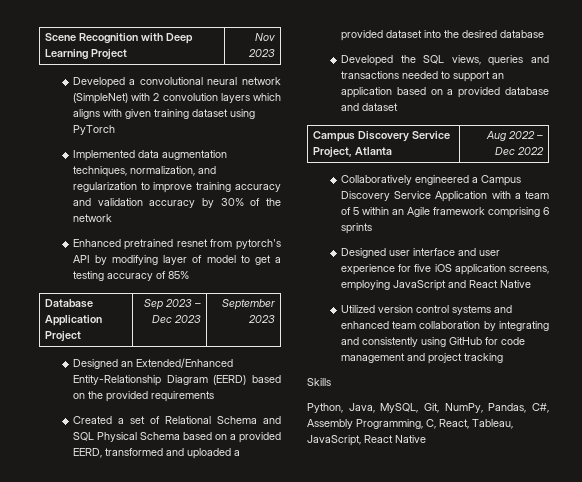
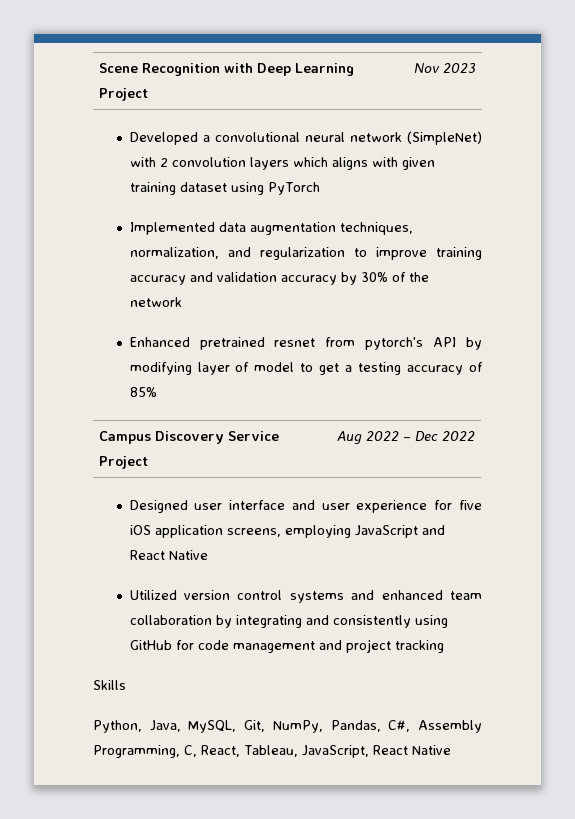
- Database Application Project | Sep 2023 – Dec 2023 | September 2023
- Designed an Extended/Enhanced Entity-Relationship Diagram (EERD) based on the provided requirements
- Created a set of Relational Schema and SQL Physical Schema based on a provided EERD, transformed and uploaded a provided dataset into the desired database
- Developed the SQL views, queries and transactions needed to support an application based on a provided database and dataset
- Campus Discovery Service Project, Atlanta | Aug 2022 – Dec 2022
+ Campus Discovery Service Project | Aug 2022 – Dec 2022
- Collaboratively engineered a Campus Discovery Service Application with a team of 5 within an Agile framework comprising 6 sprints

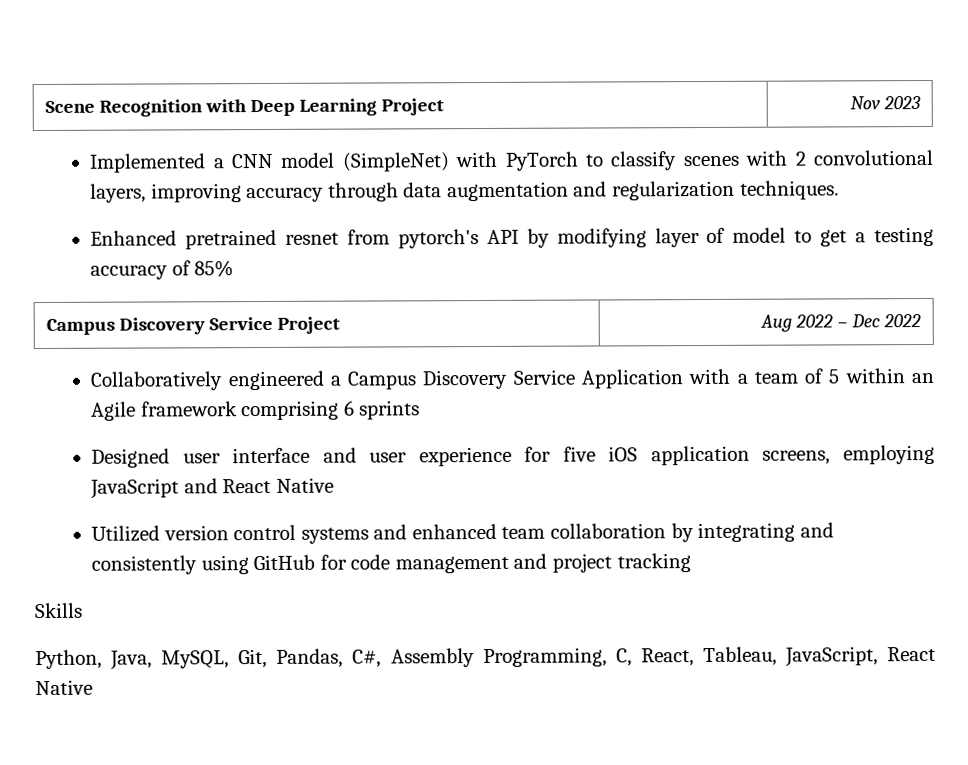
- Developed a convolutional neural network (SimpleNet) with 2 convolution layers which aligns with given training dataset using PyTorch
- Implemented data augmentation techniques, normalization, and regularization to improve training accuracy and validation accuracy by 30% of the network
+ Implemented a CNN model (SimpleNet) with PyTorch to classify scenes with 2 convolutional layers, improving accuracy through data augmentation and regularization techniques.
+ Collaboratively engineered a Campus Discovery Service Application with a team of 5 within an Agile framework comprising 6 sprints
- Python, Java, MySQL, Git, NumPy, Pandas, C#, Assembly Programming, C, React, Tableau, JavaScript, React Native
+ Python, Java, MySQL, Git, Pandas, C#, Assembly Programming, C, React, Tableau, JavaScript, React Native

